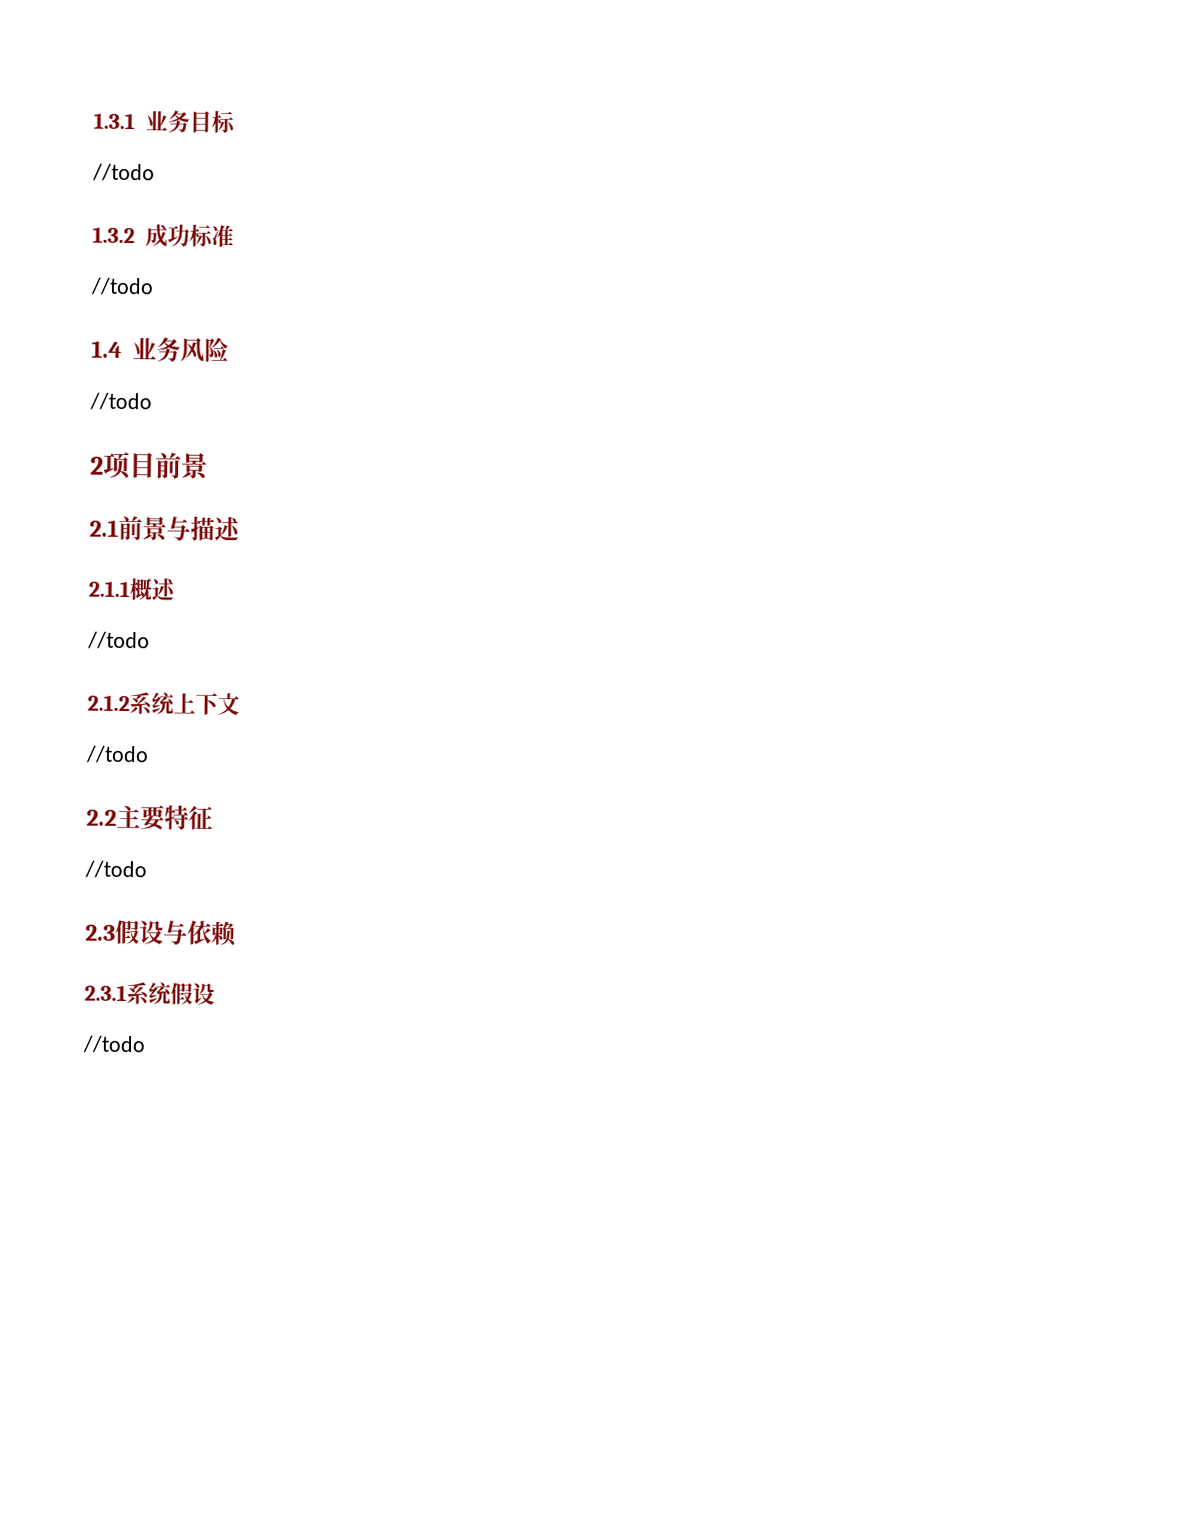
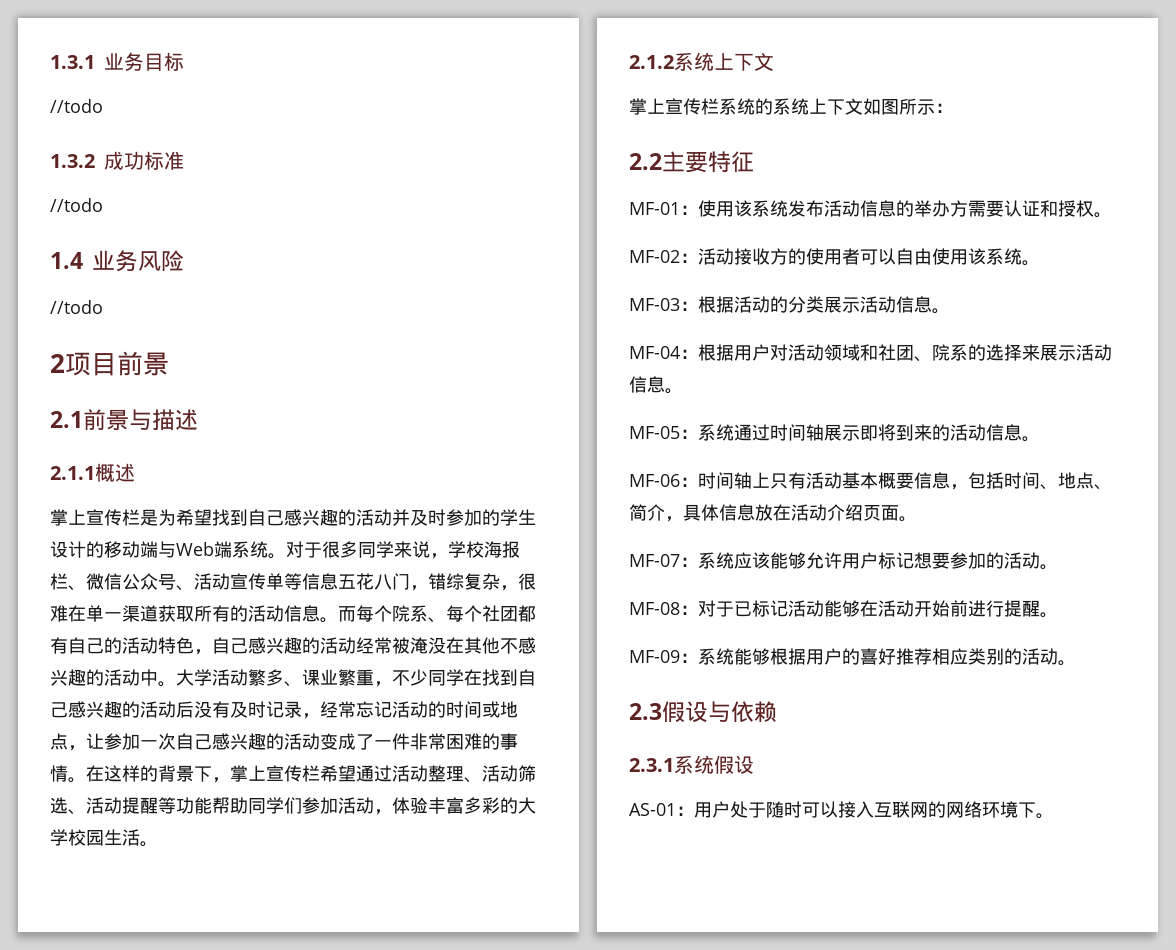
  2.1.1概述
- //todo
+ 掌上宣传栏是为希望找到自己感兴趣的活动并及时参加的学生设计的移动端与Web端系统。对于很多同学来说，学校海报栏、微信公众号、活动宣传单等信息五花八门，错综复杂，很难在单一渠道获取所有的活动信息。而每个院系、每个社团都有自己的活动特色，自己感兴趣的活动经常被淹没在其他不感兴趣的活动中。大学活动繁多、课业繁重，不少同学在找到自己感兴趣的活动后没有及时记录，经常忘记活动的时间或地点，让参加一次自己感兴趣的活动变成了一件非常困难的事情。在这样的背景下，掌上宣传栏希望通过活动整理、活动筛选、活动提醒等功能帮助同学们参加活动，体验丰富多彩的大学校园生活。
  2.1.2系统上下文
- //todo
+ 掌上宣传栏系统的系统上下文如图所示：
  2.2主要特征
- //todo
+ MF-01：使用该系统发布活动信息的举办方需要认证和授权。
+ MF-02：活动接收方的使用者可以自由使用该系统。
+ MF-03：根据活动的分类展示活动信息。
+ MF-04：根据用户对活动领域和社团、院系的选择来展示活动信息。
+ MF-05：系统通过时间轴展示即将到来的活动信息。
+ MF-06：时间轴上只有活动基本概要信息，包括时间、地点、简介，具体信息放在活动介绍页面。
+ MF-07：系统应该能够允许用户标记想要参加的活动。
+ MF-08：对于已标记活动能够在活动开始前进行提醒。
+ MF-09：系统能够根据用户的喜好推荐相应类别的活动。
  2.3.1系统假设
- //todo
+ AS-01：用户处于随时可以接入互联网的网络环境下。

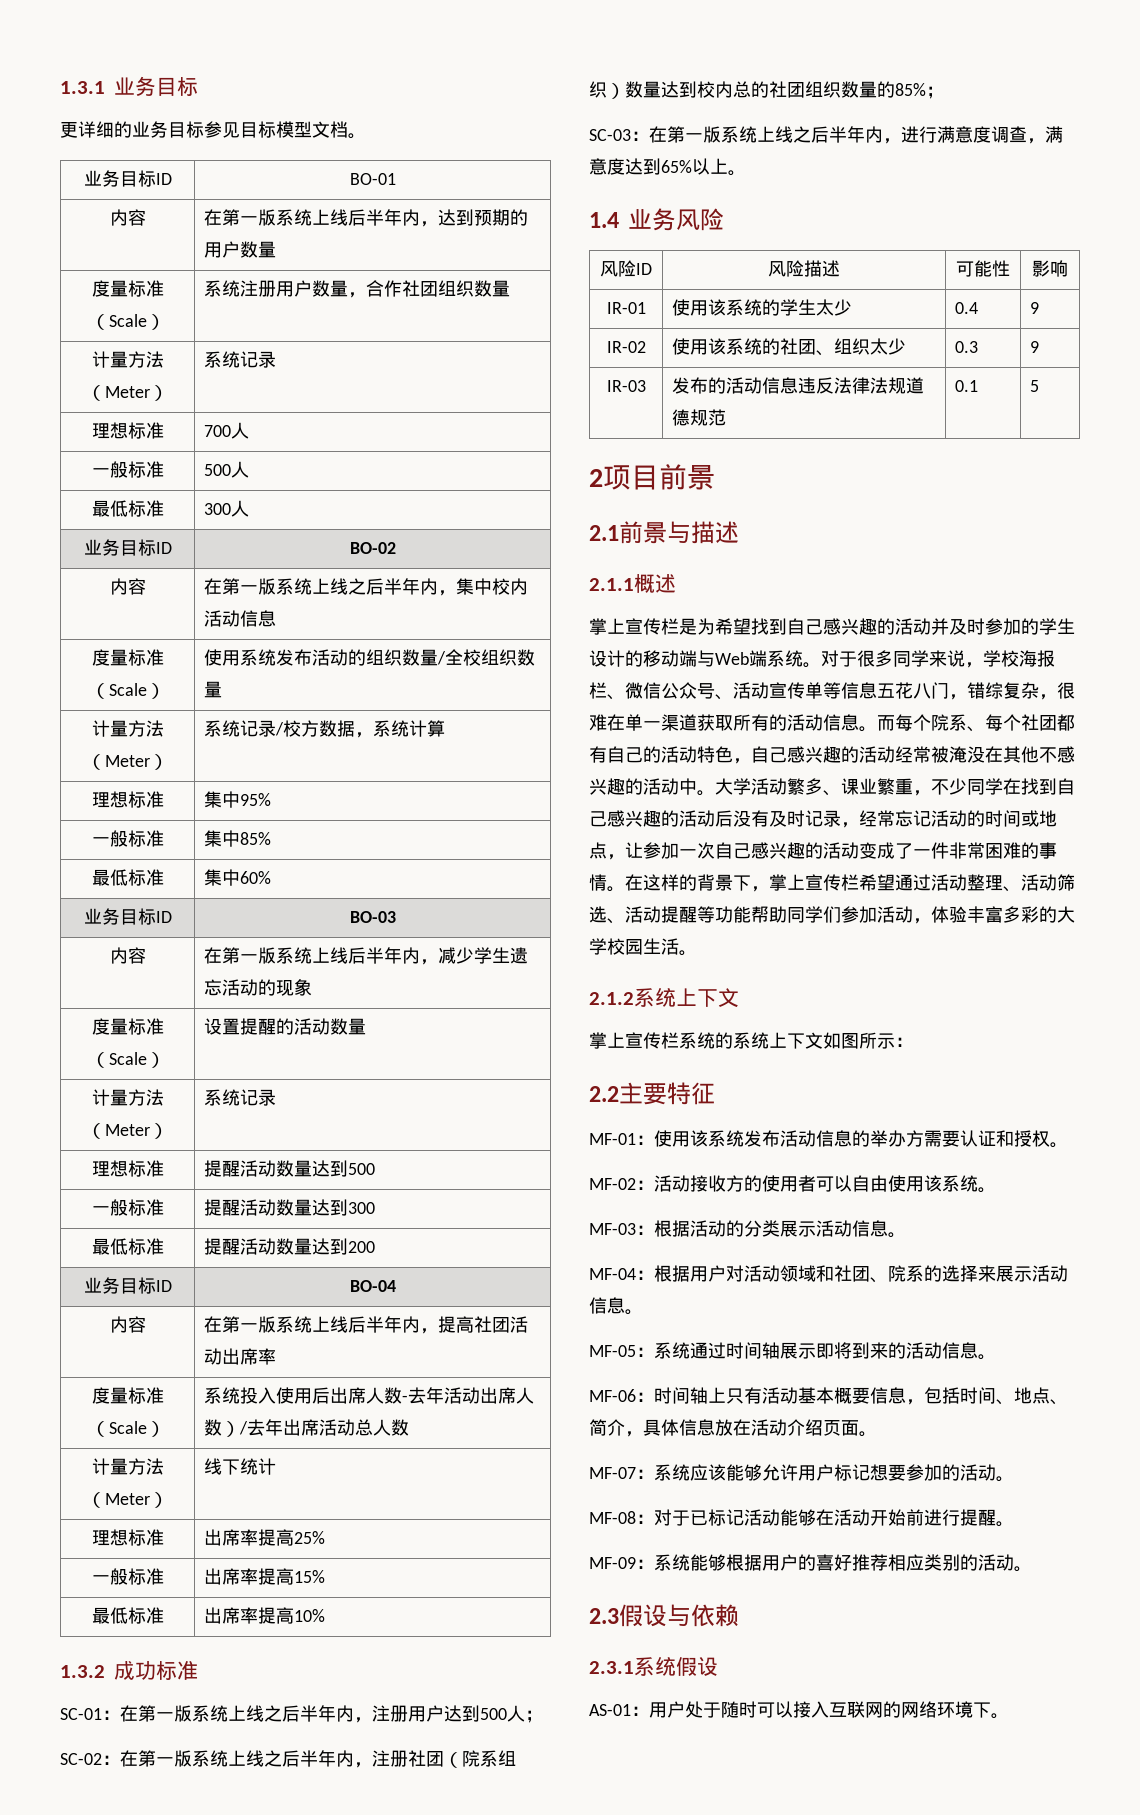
  1.3.1业务目标
- //todo
+ 更详细的业务目标参见目标模型文档。
+ 业务目标ID | BO-01
+ 内容 | 在第一版系统上线后半年内，达到预期的用户数量
+ 度量标准（Scale） | 系统注册用户数量，合作社团组织数量
+ 计量方法（Meter） | 系统记录
+ 理想标准 | 700人
+ 一般标准 | 500人
+ 最低标准 | 300人
+ 业务目标ID | BO-02
+ 内容 | 在第一版系统上线之后半年内，集中校内活动信息
+ 度量标准（Scale） | 使用系统发布活动的组织数量/全校组织数量
+ 计量方法（Meter） | 系统记录/校方数据，系统计算
+ 理想标准 | 集中95%
+ 一般标准 | 集中85%
+ 最低标准 | 集中60%
+ 业务目标ID | BO-03
+ 内容 | 在第一版系统上线后半年内，减少学生遗忘活动的现象
+ 度量标准（Scale） | 设置提醒的活动数量
+ 计量方法（Meter） | 系统记录
+ 理想标准 | 提醒活动数量达到500
+ 一般标准 | 提醒活动数量达到300
+ 最低标准 | 提醒活动数量达到200
+ 业务目标ID | BO-04
+ 内容 | 在第一版系统上线后半年内，提高社团活动出席率
+ 度量标准（Scale） | 系统投入使用后出席人数-去年活动出席人数）/去年出席活动总人数
+ 计量方法（Meter） | 线下统计
+ 理想标准 | 出席率提高25%
+ 一般标准 | 出席率提高15%
+ 最低标准 | 出席率提高10%
  1.3.2成功标准
- //todo
+ SC-01：在第一版系统上线之后半年内，注册用户达到500人；
+ SC-02：在第一版系统上线之后半年内，注册社团（院系组织）数量达到校内总的社团组织数量的85%；
+ SC-03：在第一版系统上线之后半年内，进行满意度调查，满意度达到65%以上。
  1.4业务风险
- //todo
+ 风险ID | 风险描述 | 可能性 | 影响
+ IR-01 | 使用该系统的学生太少 | 0.4 | 9
+ IR-02 | 使用该系统的社团、组织太少 | 0.3 | 9
+ IR-03 | 发布的活动信息违反法律法规道德规范 | 0.1 | 5

